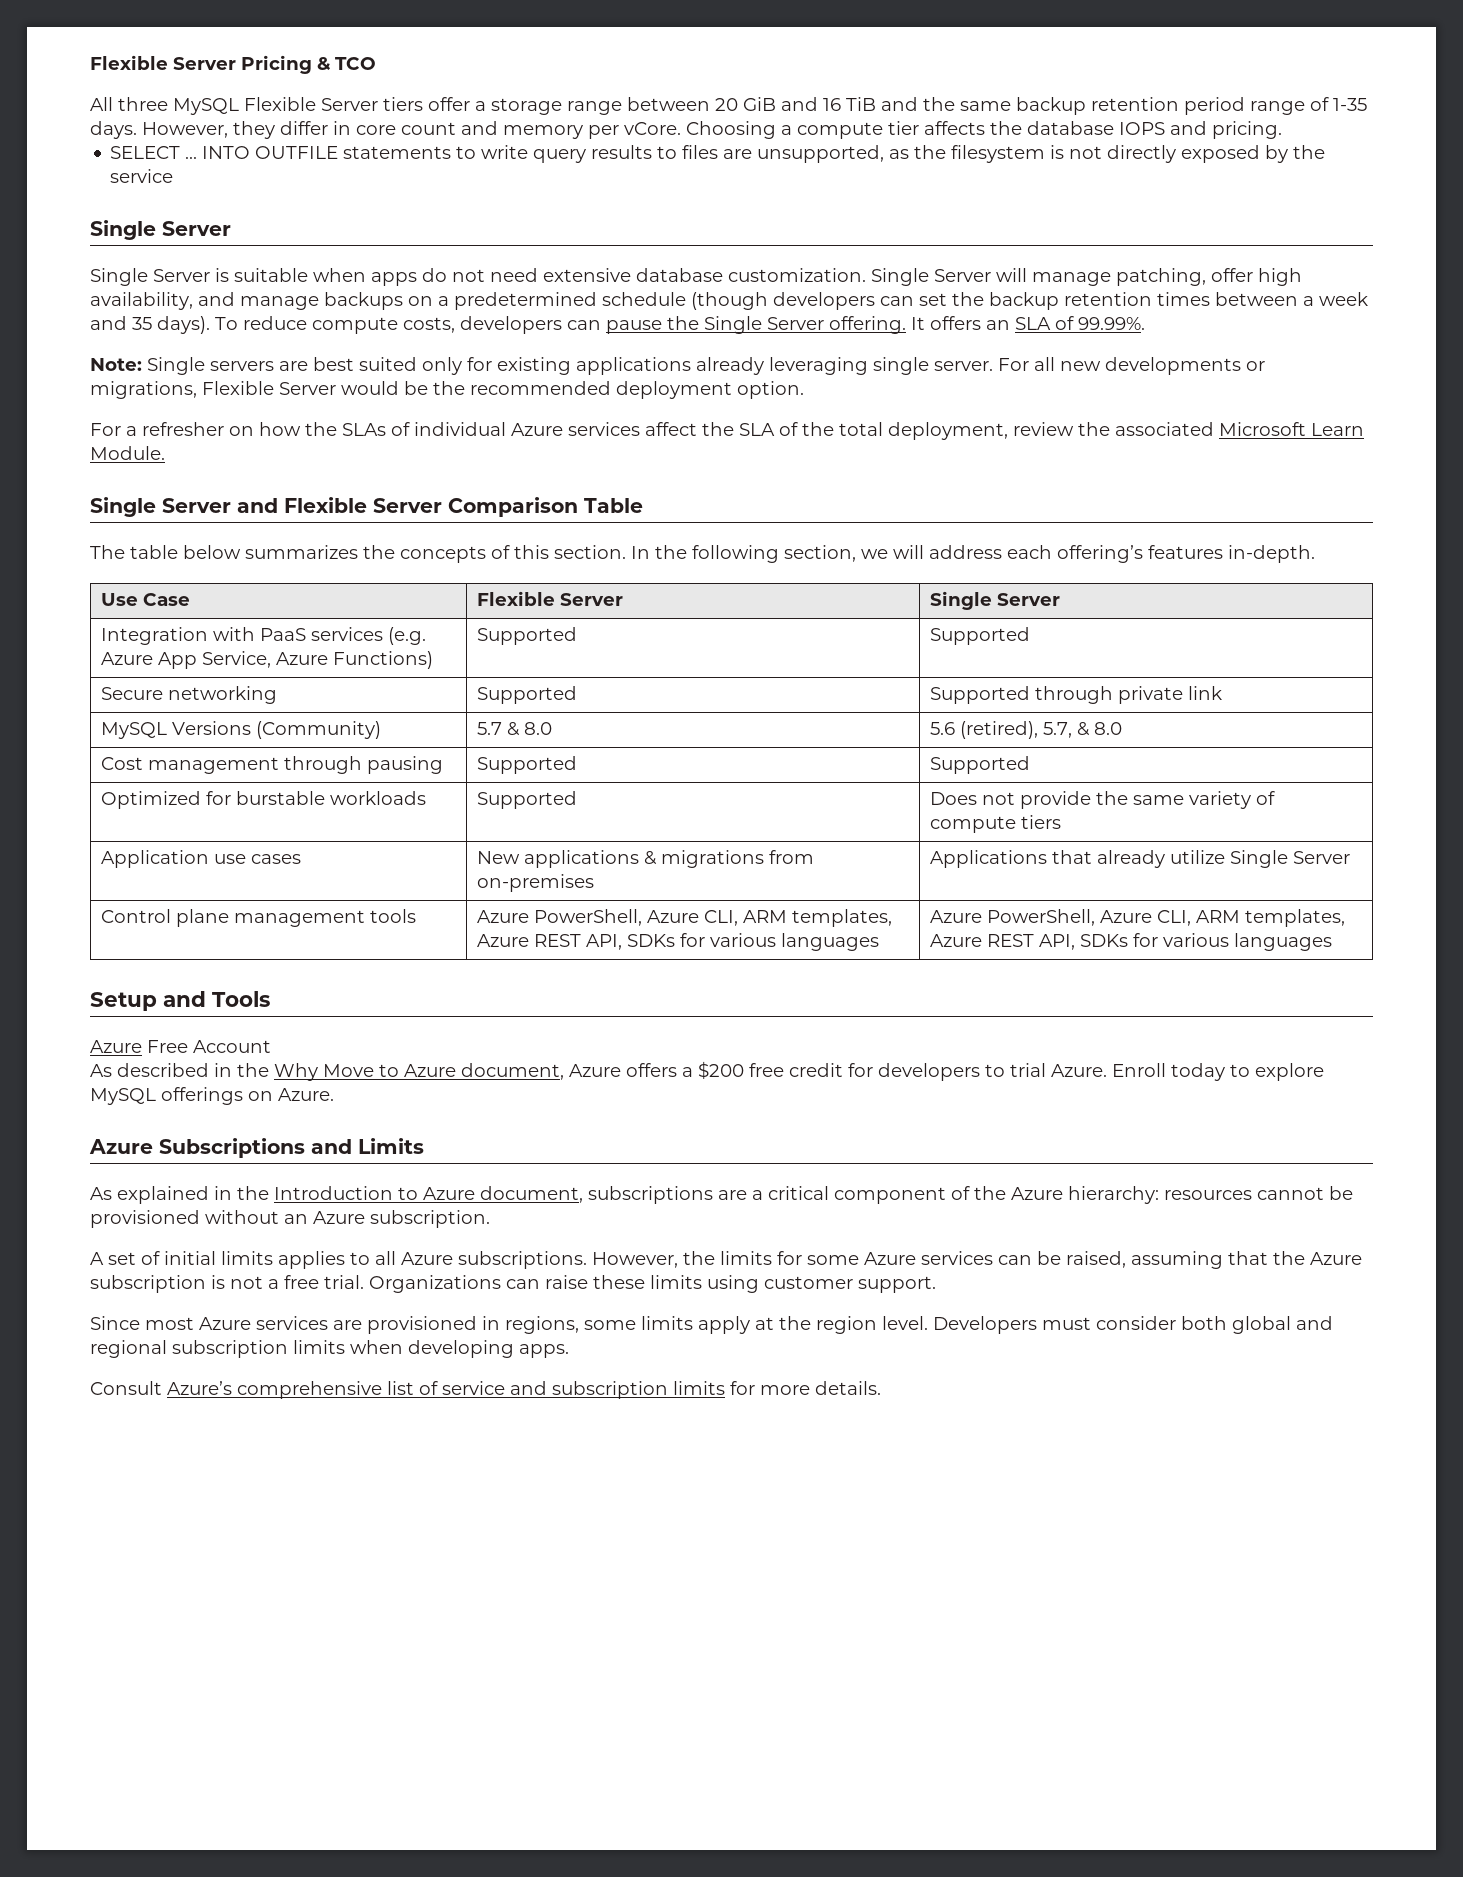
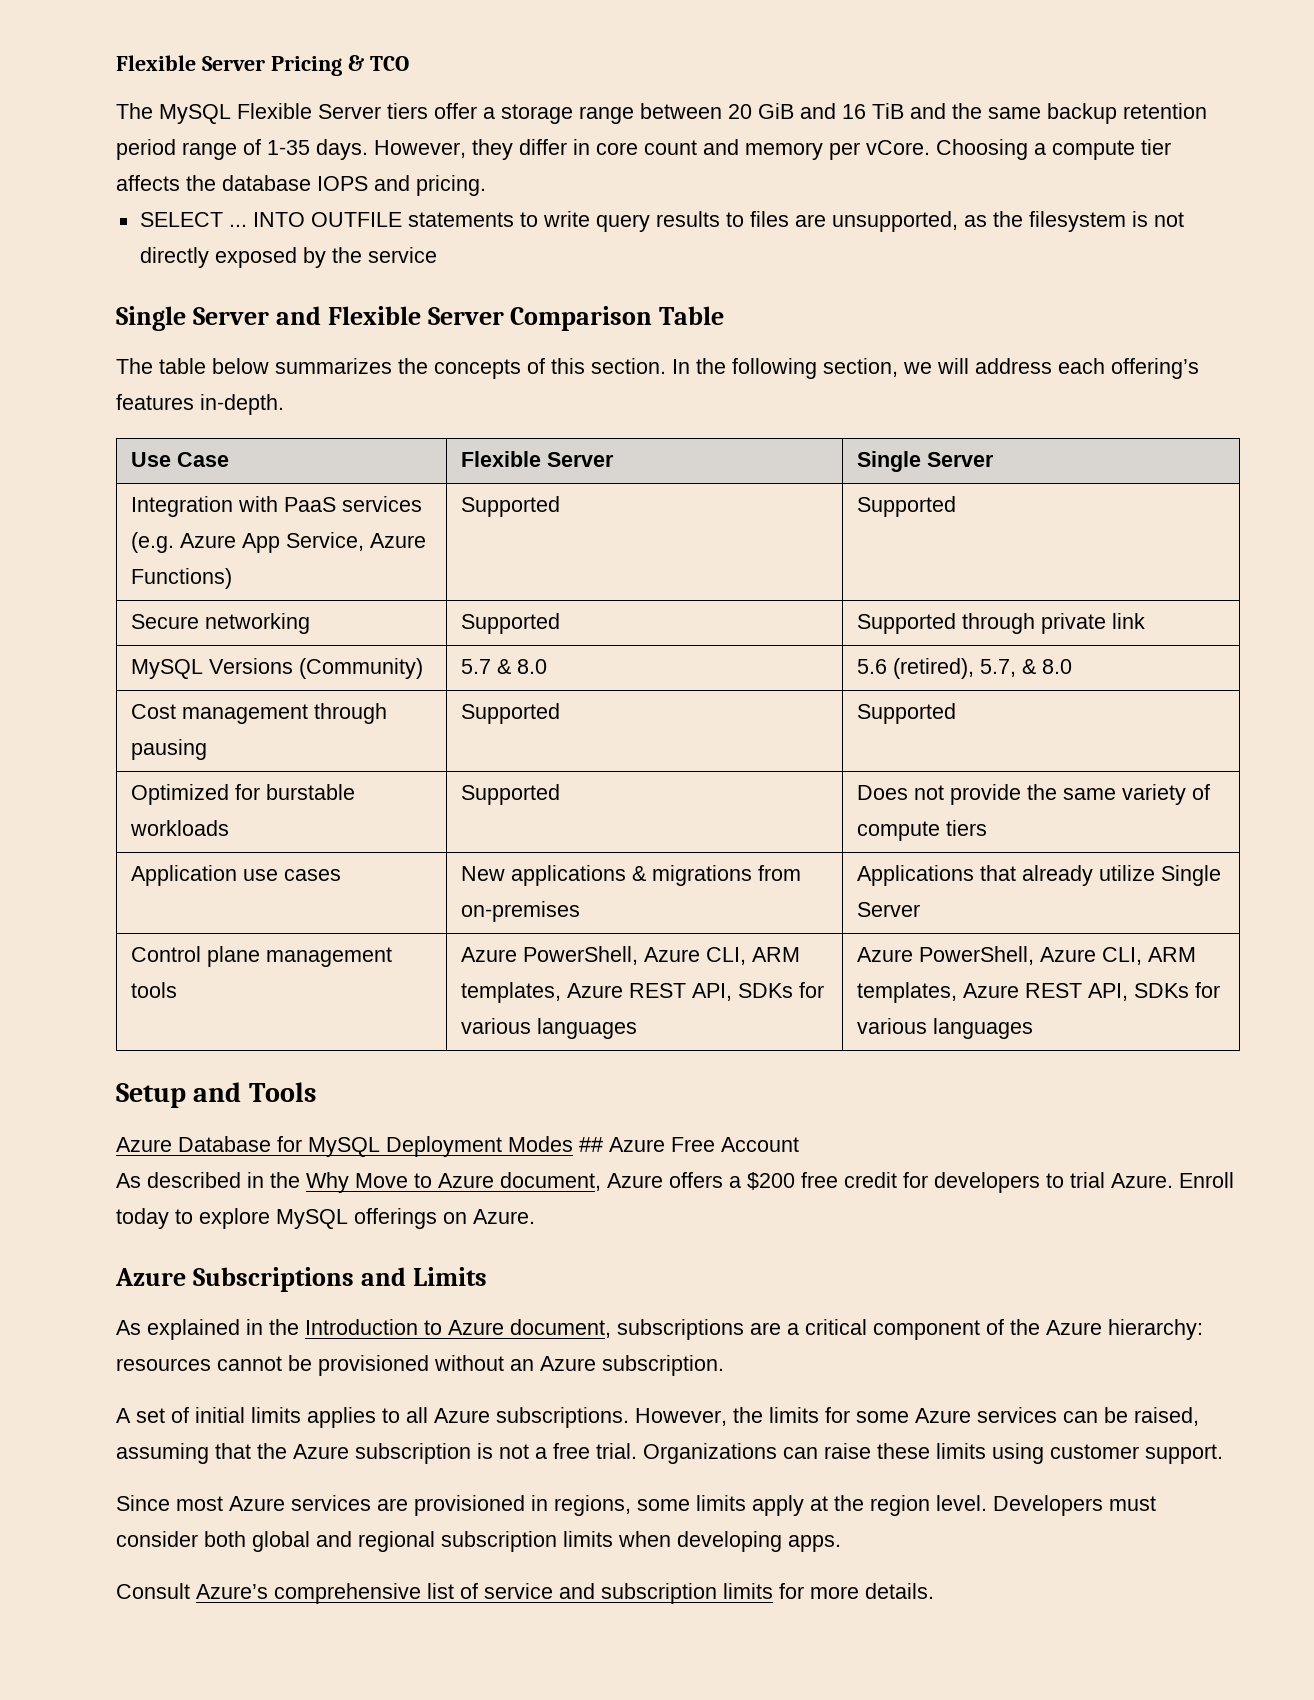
- All three MySQL Flexible Server tiers offer a storage range between 20 GiB and 16 TiB and the same backup retention period range of 1-35 days.
+ The MySQL Flexible Server tiers offer a storage range between 20 GiB and 16 TiB and the same backup retention period range of 1-35 days.
  INTO OUTFILE statements to write query results to files are unsupported, as the filesystem is not directly exposed by the service
- Single Server
- Single Server is suitable when apps do not need extensive database customization. Single Server will manage patching, offer high availability, and manage backups on a predetermined schedule (though developers can set the backup retention times between a week and 35 days). To reduce compute costs, developers can pause the Single Server offering. It offers an SLA of 99.99%.
- Note: Single servers are best suited only for existing applications already leveraging single server. For all new developments or migrations, Flexible Server would be the recommended deployment option.
- For a refresher on how the SLAs of individual Azure services affect the SLA of the total deployment, review the associated Microsoft Learn Module.
- Azure Free Account
+ Azure Database for MySQL Deployment Modes ## Azure Free Account

